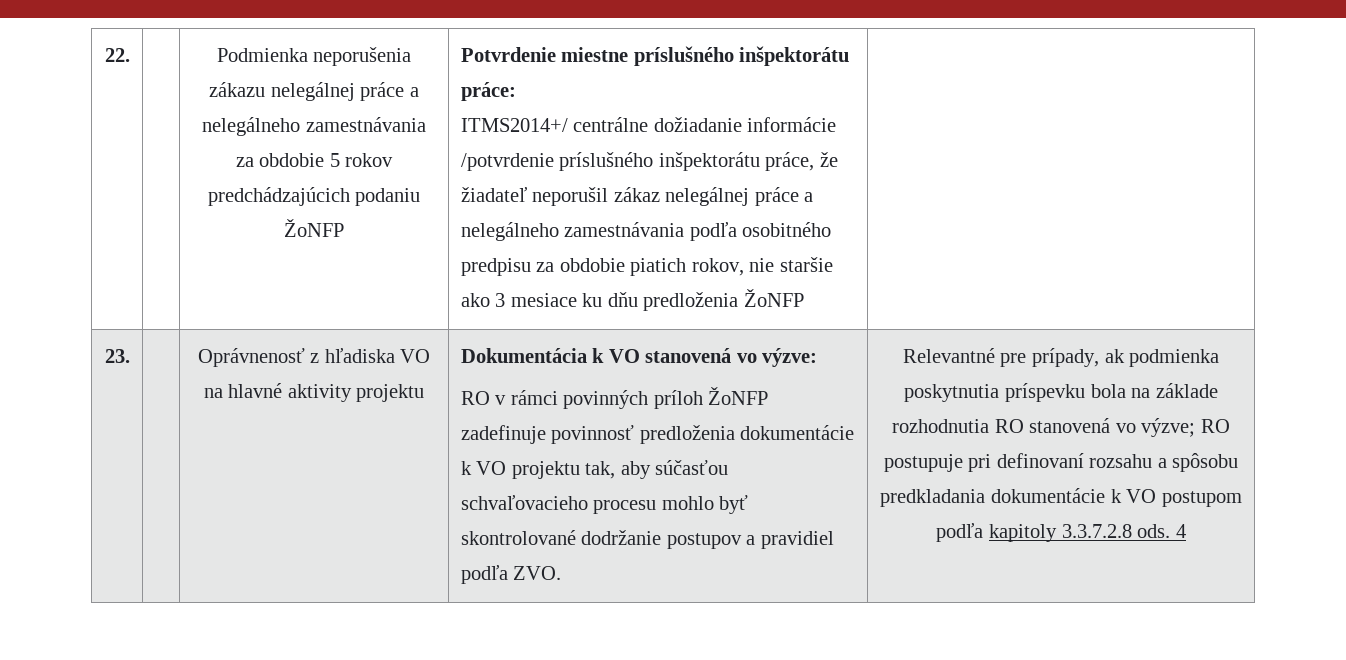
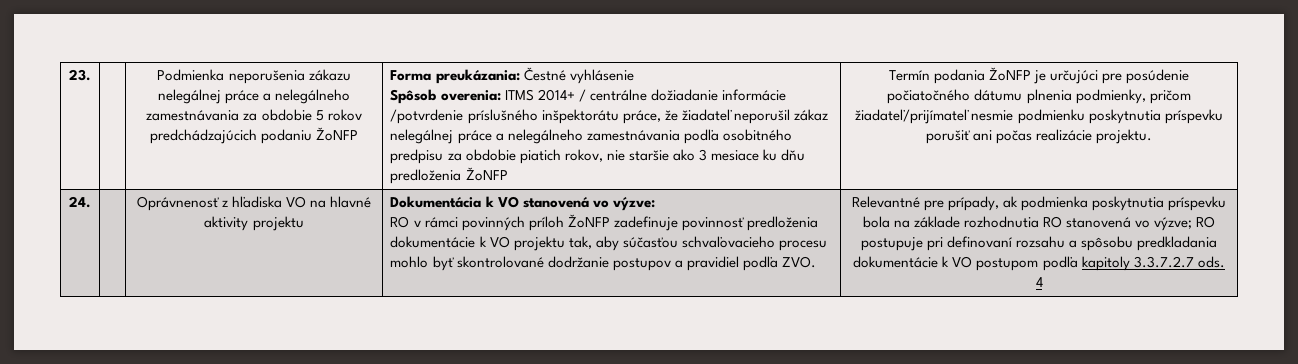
- 22.
+ 23.
- Potvrdenie miestne príslušného inšpektorátu práce:
- ITMS2014+/ centrálne dožiadanie informácie /potvrdenie príslušného inšpektorátu práce, že žiadateľ neporušil zákaz nelegálnej práce a nelegálneho zamestnávania podľa osobitného predpisu za obdobie piatich rokov, nie staršie ako 3 mesiace ku dňu predloženia ŽoNFP
+ Forma preukázania: Čestné vyhlásenie
+ Spôsob overenia: ITMS 2014+ / centrálne dožiadanie informácie /potvrdenie príslušného inšpektorátu práce, že žiadateľ neporušil zákaz nelegálnej práce a nelegálneho zamestnávania podľa osobitného predpisu za obdobie piatich rokov, nie staršie ako 3 mesiace ku dňu predloženia ŽoNFP
- 23.
+ Termín podania ŽoNFP je určujúci pre posúdenie počiatočného dátumu plnenia podmienky, pričom žiadateľ/prijímateľ nesmie podmienku poskytnutia príspevku porušiť ani počas realizácie projektu.
+ 24.
- Relevantné pre prípady, ak podmienka poskytnutia príspevku bola na základe rozhodnutia RO stanovená vo výzve; RO postupuje pri definovaní rozsahu a spôsobu predkladania dokumentácie k VO postupom podľa kapitoly 3.3.7.2.8 ods.
+ Relevantné pre prípady, ak podmienka poskytnutia príspevku bola na základe rozhodnutia RO stanovená vo výzve; RO postupuje pri definovaní rozsahu a spôsobu predkladania dokumentácie k VO postupom podľa kapitoly 3.3.7.2.7 ods.

